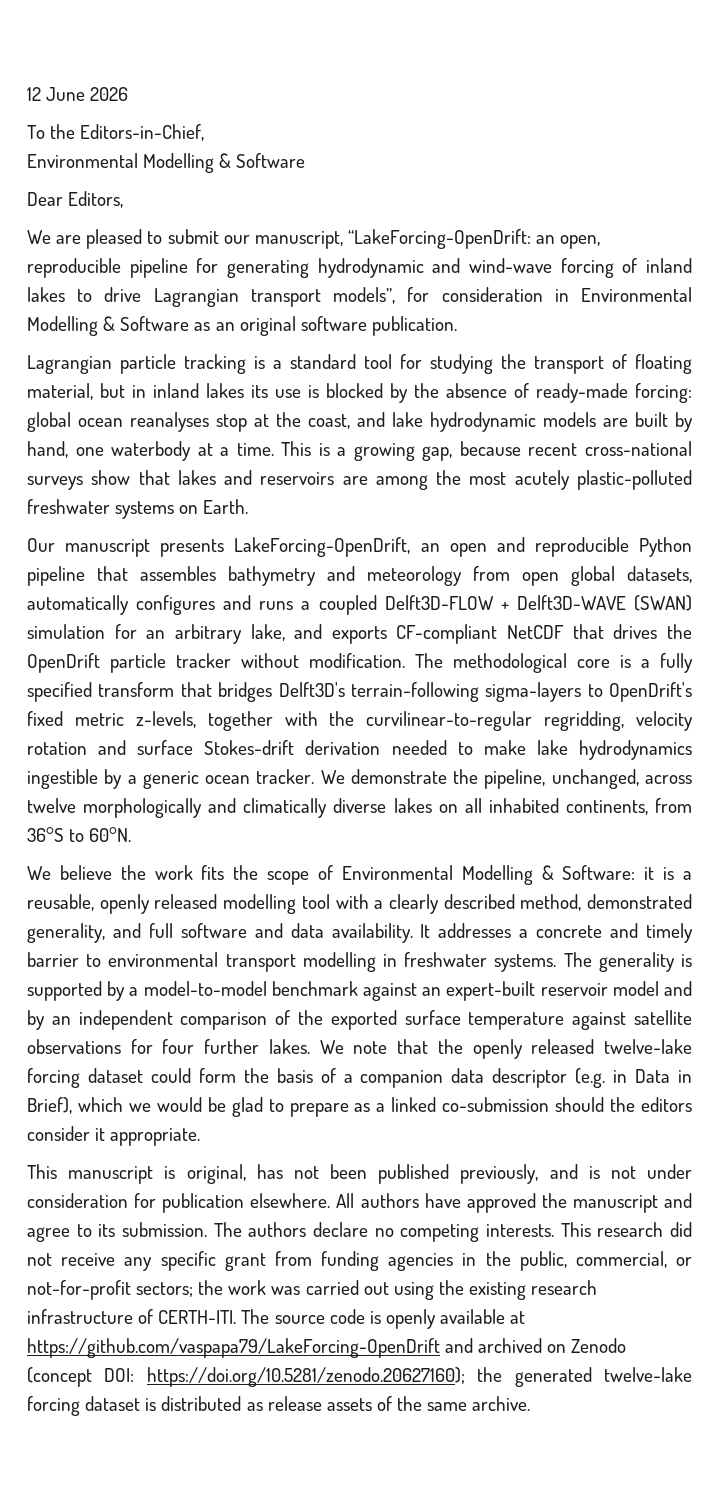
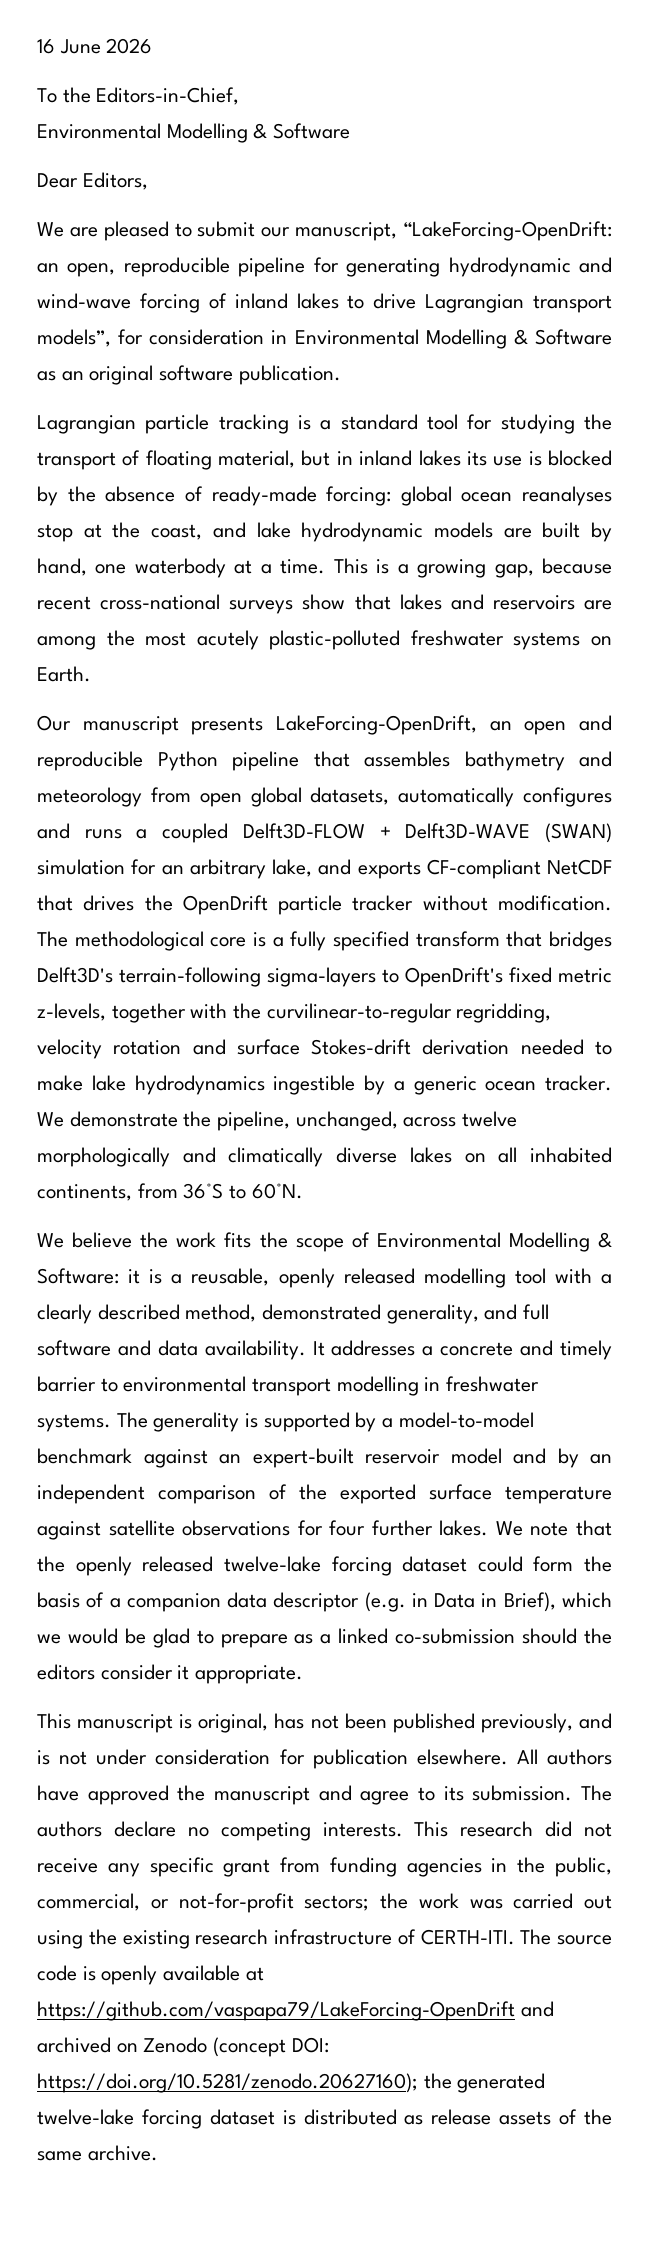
- 12 June 2026
+ 16 June 2026

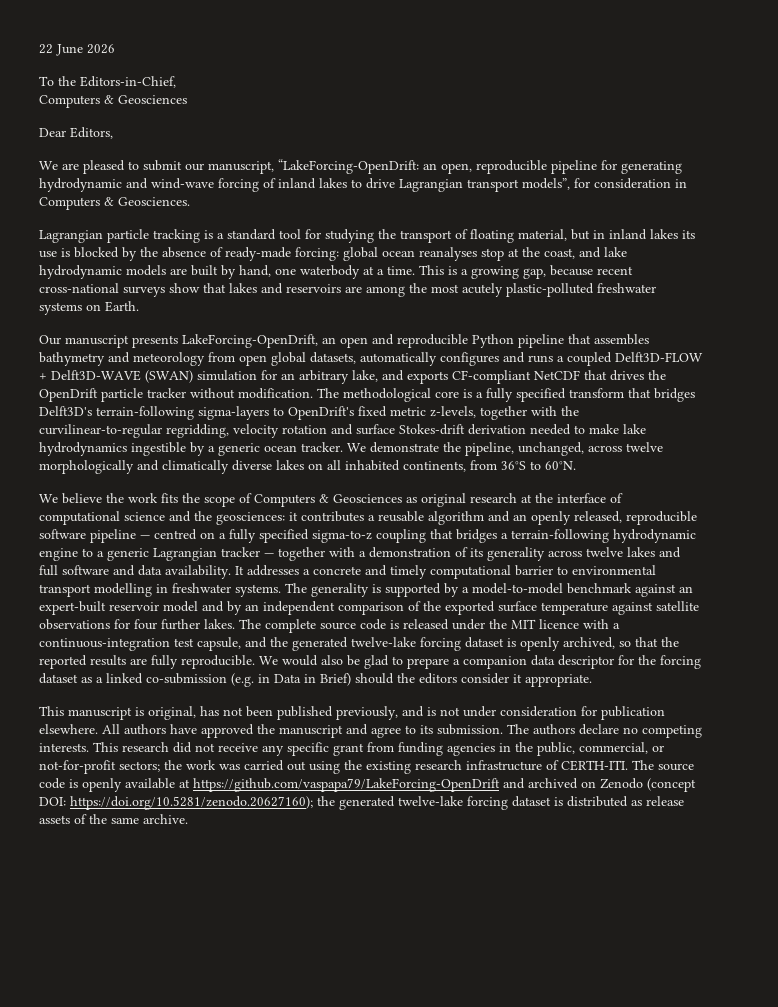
- 16 June 2026
+ 22 June 2026
  To the Editors-in-Chief,
- Environmental Modelling & Software
+ Computers & Geosciences
- We are pleased to submit our manuscript, “LakeForcing-OpenDrift: an open, reproducible pipeline for generating hydrodynamic and wind-wave forcing of inland lakes to drive Lagrangian transport models”, for consideration in Environmental Modelling & Software as an original software publication.
+ We are pleased to submit our manuscript, “LakeForcing-OpenDrift: an open, reproducible pipeline for generating hydrodynamic and wind-wave forcing of inland lakes to drive Lagrangian transport models”, for consideration in Computers & Geosciences.
- We believe the work fits the scope of Environmental Modelling & Software: it is a reusable, openly released modelling tool with a clearly described method, demonstrated generality, and full software and data availability.
+ We believe the work fits the scope of Computers & Geosciences as original research at the interface of computational science and the geosciences: it contributes a reusable algorithm and an openly released, reproducible software pipeline — centred on a fully specified sigma-to-z coupling that bridges a terrain-following hydrodynamic engine to a generic Lagrangian tracker — together with a demonstration of its generality across twelve lakes and full software and data availability.
- It addresses a concrete and timely barrier to environmental transport modelling in freshwater systems.
+ It addresses a concrete and timely computational barrier to environmental transport modelling in freshwater systems.
- We note that the openly released twelve-lake forcing dataset could form the basis of a companion data descriptor (e.g. in Data in Brief), which we would be glad to prepare as a linked co-submission should the editors consider it appropriate.
+ The complete source code is released under the MIT licence with a continuous-integration test capsule, and the generated twelve-lake forcing dataset is openly archived, so that the reported results are fully reproducible. We would also be glad to prepare a companion data descriptor for the forcing dataset as a linked co-submission (e.g. in Data in Brief) should the editors consider it appropriate.

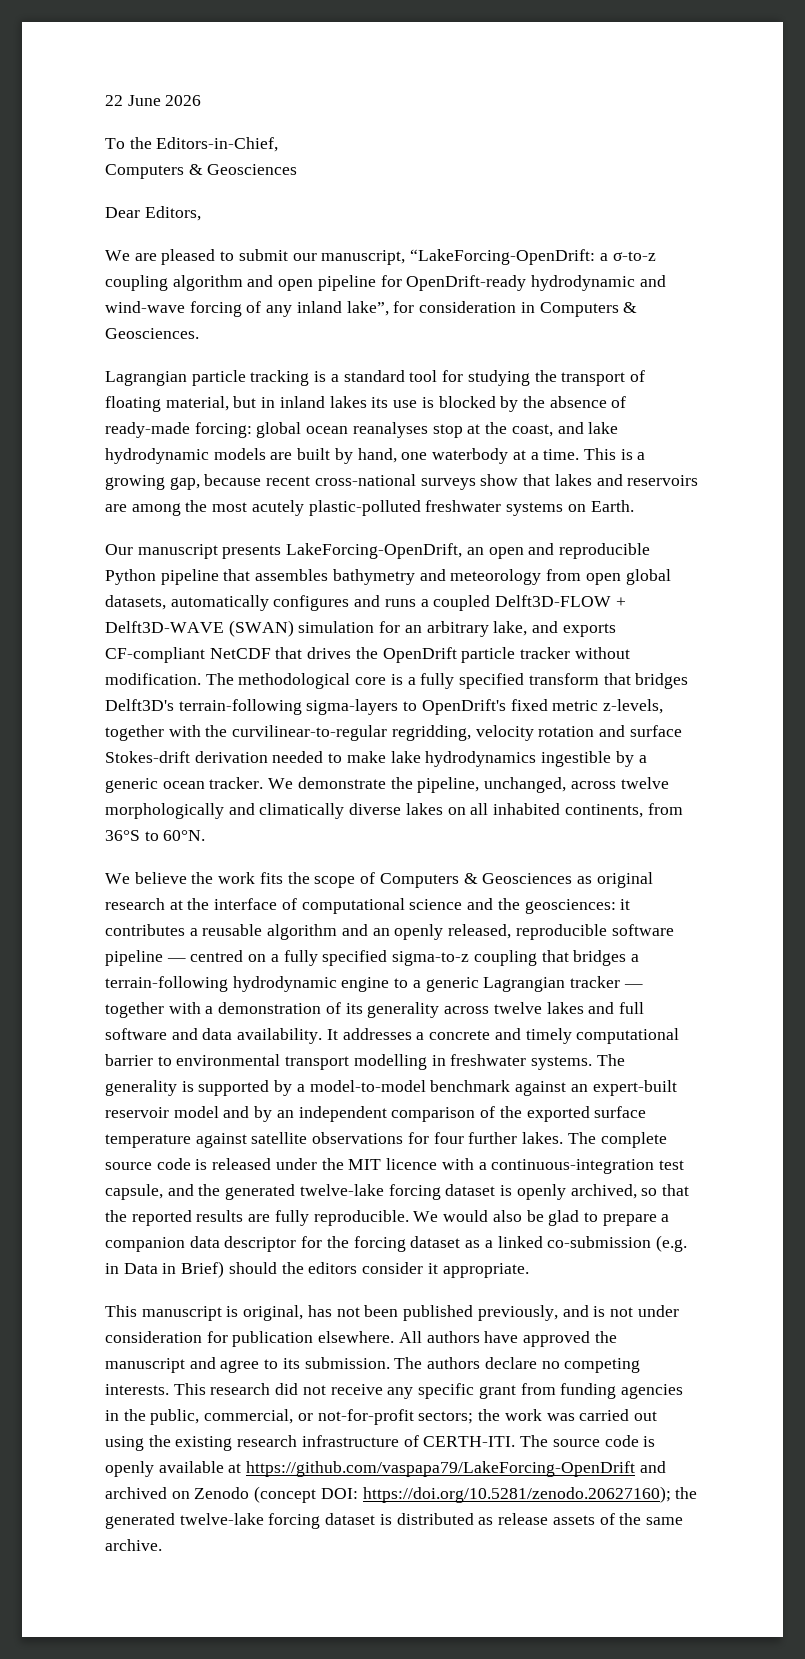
- We are pleased to submit our manuscript, “LakeForcing-OpenDrift: an open, reproducible pipeline for generating hydrodynamic and wind-wave forcing of inland lakes to drive Lagrangian transport models”, for consideration in Computers & Geosciences.
+ We are pleased to submit our manuscript, “LakeForcing-OpenDrift: a σ-to-z coupling algorithm and open pipeline for OpenDrift-ready hydrodynamic and wind-wave forcing of any inland lake”, for consideration in Computers & Geosciences.

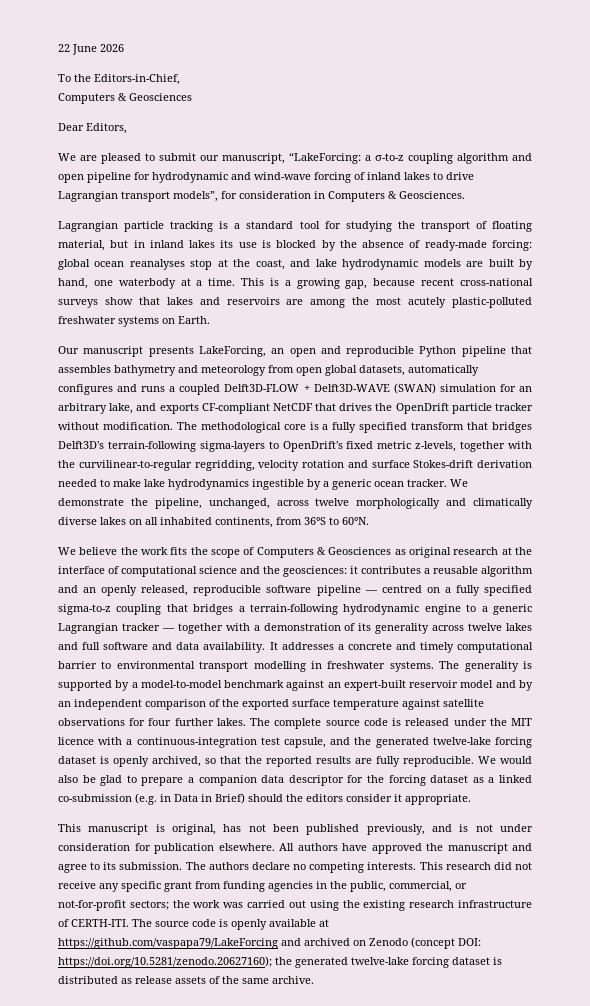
- We are pleased to submit our manuscript, “LakeForcing-OpenDrift: a σ-to-z coupling algorithm and open pipeline for OpenDrift-ready hydrodynamic and wind-wave forcing of any inland lake”, for consideration in Computers & Geosciences.
+ We are pleased to submit our manuscript, “LakeForcing: a σ-to-z coupling algorithm and open pipeline for hydrodynamic and wind-wave forcing of inland lakes to drive Lagrangian transport models”, for consideration in Computers & Geosciences.
- Our manuscript presents LakeForcing-OpenDrift, an open and reproducible Python pipeline that assembles bathymetry and meteorology from open global datasets, automatically configures and runs a coupled Delft3D-FLOW + Delft3D-WAVE (SWAN) simulation for an arbitrary lake, and exports CF-compliant NetCDF that drives the OpenDrift particle tracker without modification.
+ Our manuscript presents LakeForcing, an open and reproducible Python pipeline that assembles bathymetry and meteorology from open global datasets, automatically configures and runs a coupled Delft3D-FLOW + Delft3D-WAVE (SWAN) simulation for an arbitrary lake, and exports CF-compliant NetCDF that drives the OpenDrift particle tracker without modification.
- The source code is openly available at https://github.com/vaspapa79/LakeForcing-OpenDrift and archived on Zenodo (concept DOI: https://doi.org/10.5281/zenodo.20627160); the generated twelve-lake forcing dataset is distributed as release assets of the same archive.
+ The source code is openly available at https://github.com/vaspapa79/LakeForcing and archived on Zenodo (concept DOI: https://doi.org/10.5281/zenodo.20627160); the generated twelve-lake forcing dataset is distributed as release assets of the same archive.

